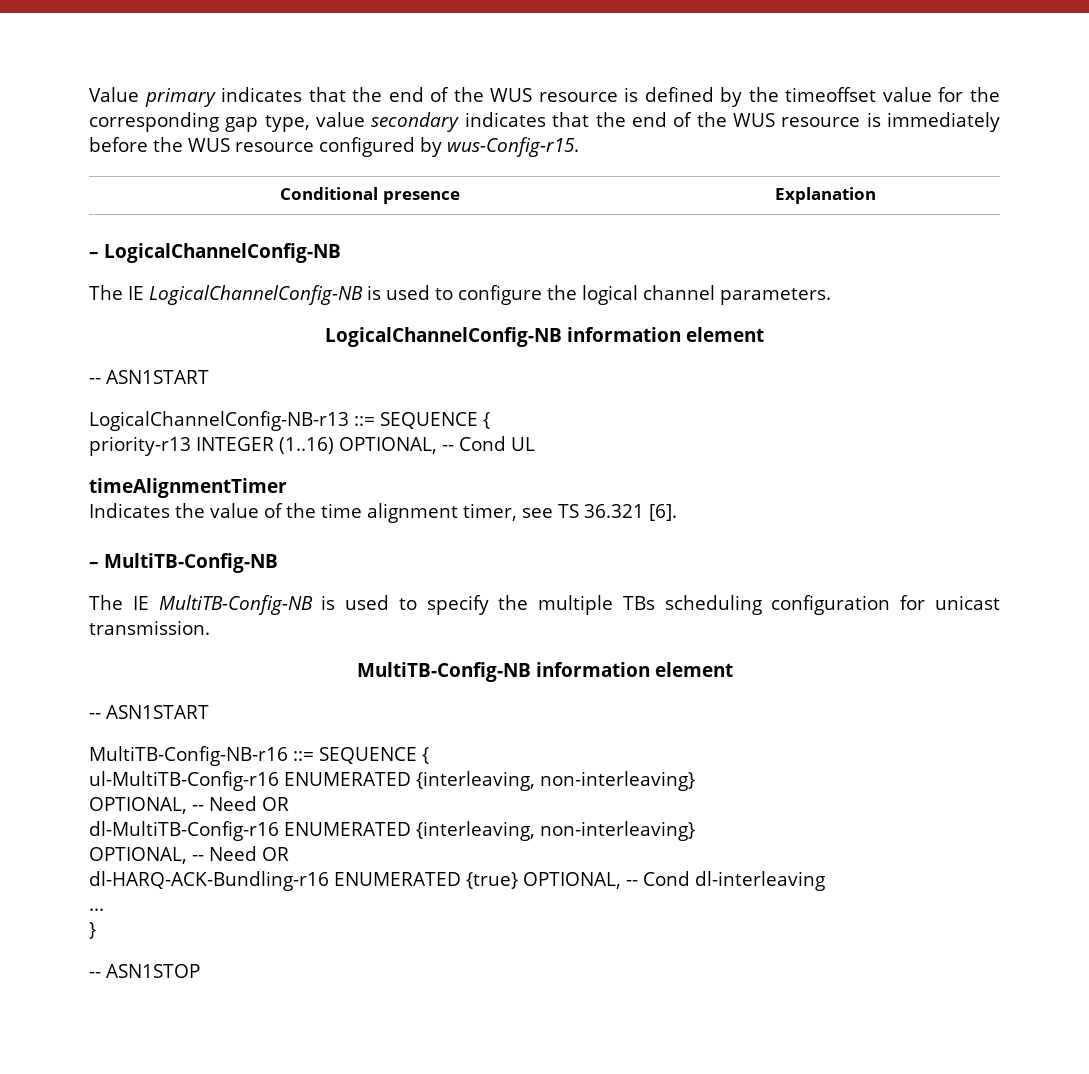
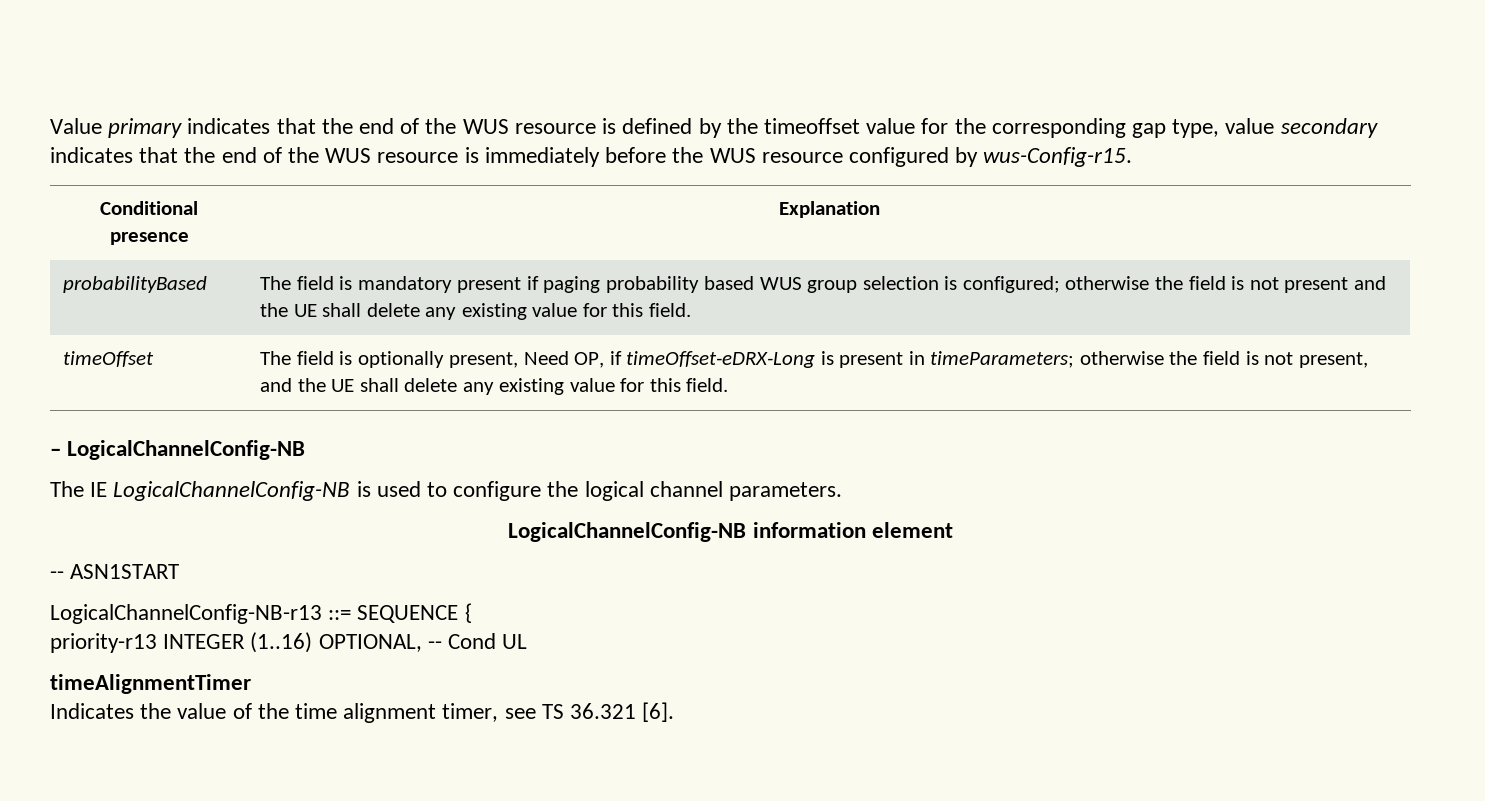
+ probabilityBased | The field is mandatory present if paging probability based WUS group selection is configured; otherwise the field is not present and the UE shall delete any existing value for this field.
+ timeOffset | The field is optionally present, Need OP, if timeOffset-eDRX-Long is present in timeParameters; otherwise the field is not present, and the UE shall delete any existing value for this field.
- – MultiTB-Config-NB
- The IE MultiTB-Config-NB is used to specify the multiple TBs scheduling configuration for unicast transmission.
- MultiTB-Config-NB information element
- -- ASN1START
- MultiTB-Config-NB-r16 ::= SEQUENCE {
- ul-MultiTB-Config-r16 ENUMERATED {interleaving, non-interleaving}
- OPTIONAL, -- Need OR
- dl-MultiTB-Config-r16 ENUMERATED {interleaving, non-interleaving}
- OPTIONAL, -- Need OR
- dl-HARQ-ACK-Bundling-r16 ENUMERATED {true} OPTIONAL, -- Cond dl-interleaving
- ...
- }
- -- ASN1STOP

